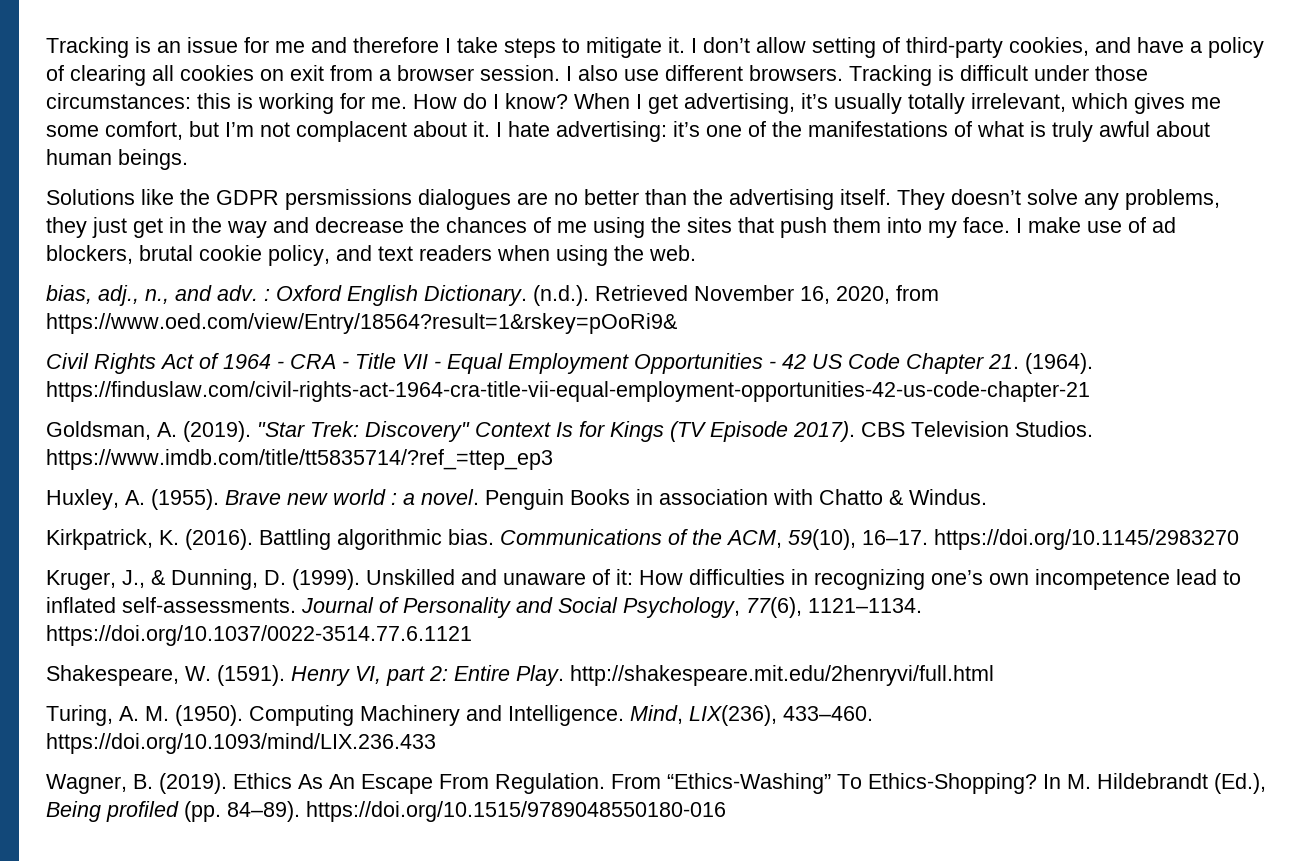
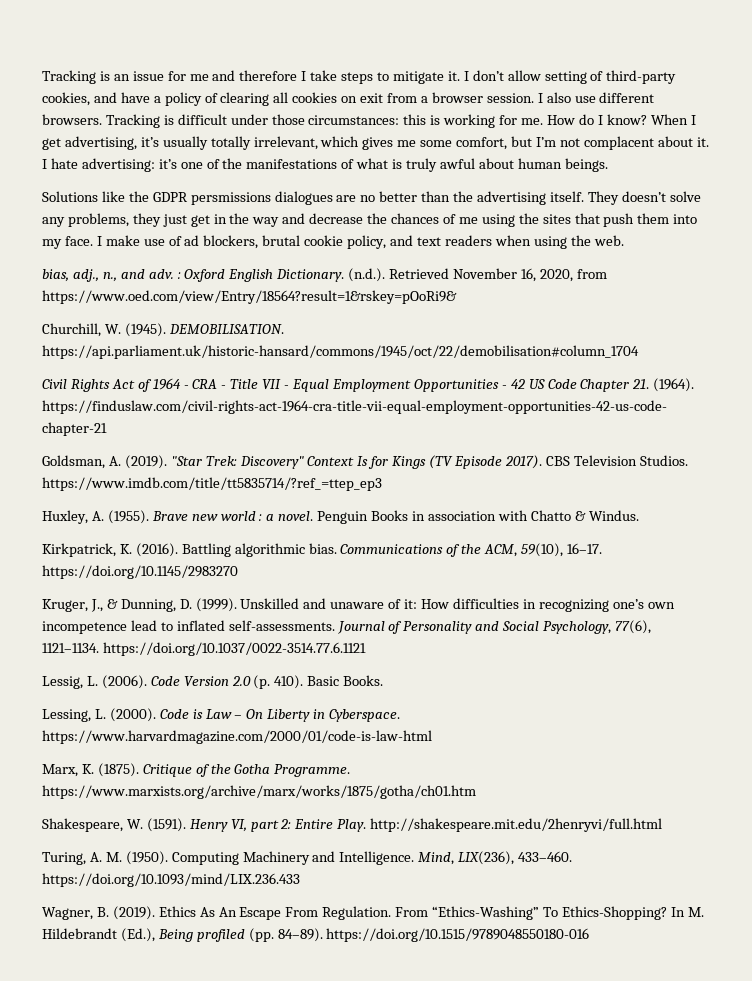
+ Churchill, W. (1945). DEMOBILISATION. https://api.parliament.uk/historic-hansard/commons/1945/oct/22/demobilisation#column_1704
+ Lessig, L. (2006). Code Version 2.0 (p. 410). Basic Books.
+ Lessing, L. (2000). Code is Law – On Liberty in Cyberspace. https://www.harvardmagazine.com/2000/01/code-is-law-html
+ Marx, K. (1875). Critique of the Gotha Programme. https://www.marxists.org/archive/marx/works/1875/gotha/ch01.htm

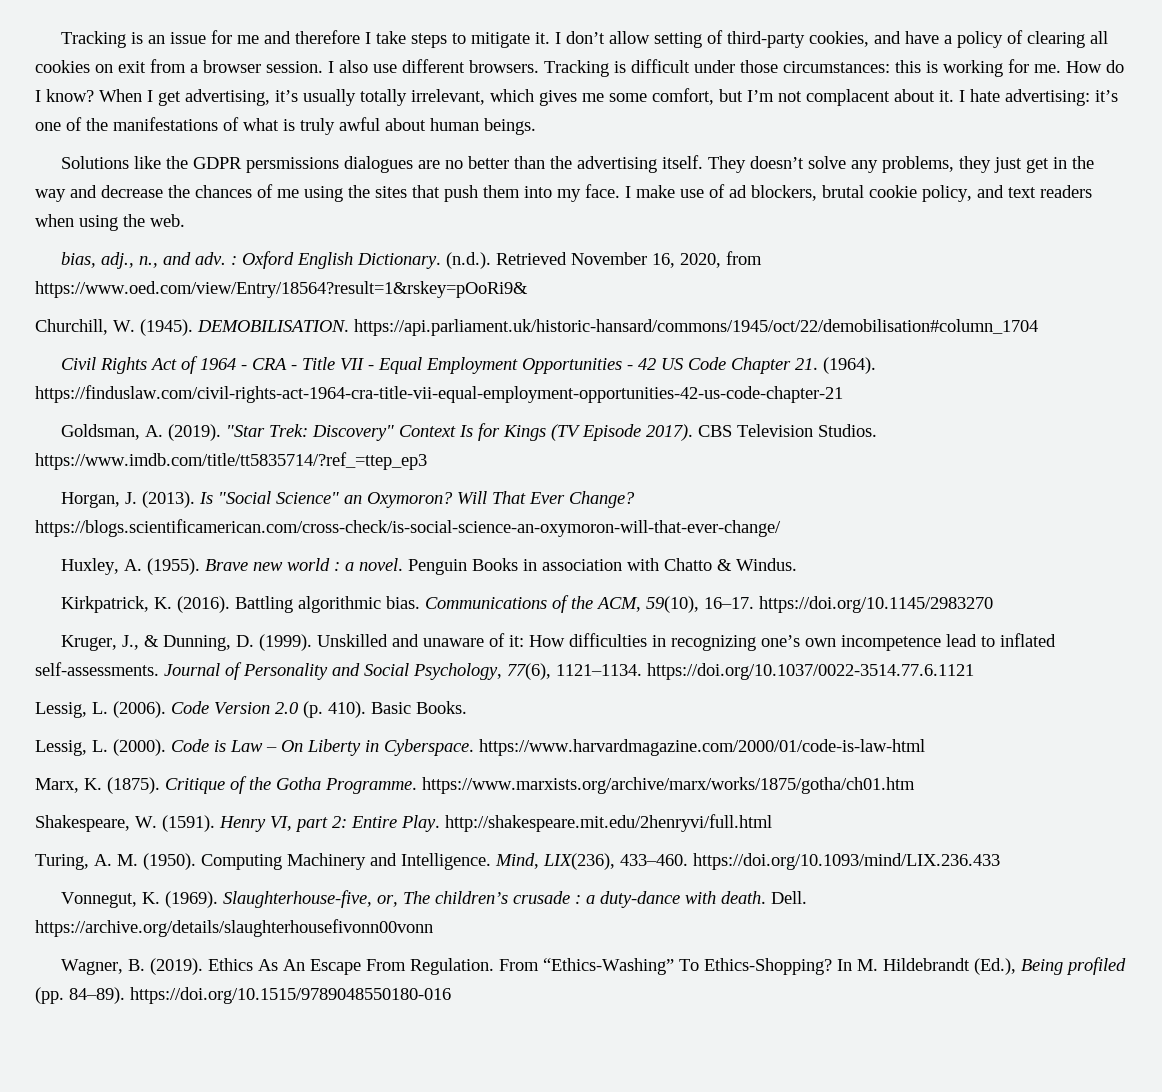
+ Horgan, J. (2013). Is "Social Science" an Oxymoron? Will That Ever Change? https://blogs.scientificamerican.com/cross-check/is-social-science-an-oxymoron-will-that-ever-change/
- Lessing, L. (2000).
+ Lessig, L. (2000).
+ Vonnegut, K. (1969). Slaughterhouse-five, or, The children’s crusade : a duty-dance with death. Dell. https://archive.org/details/slaughterhousefivonn00vonn

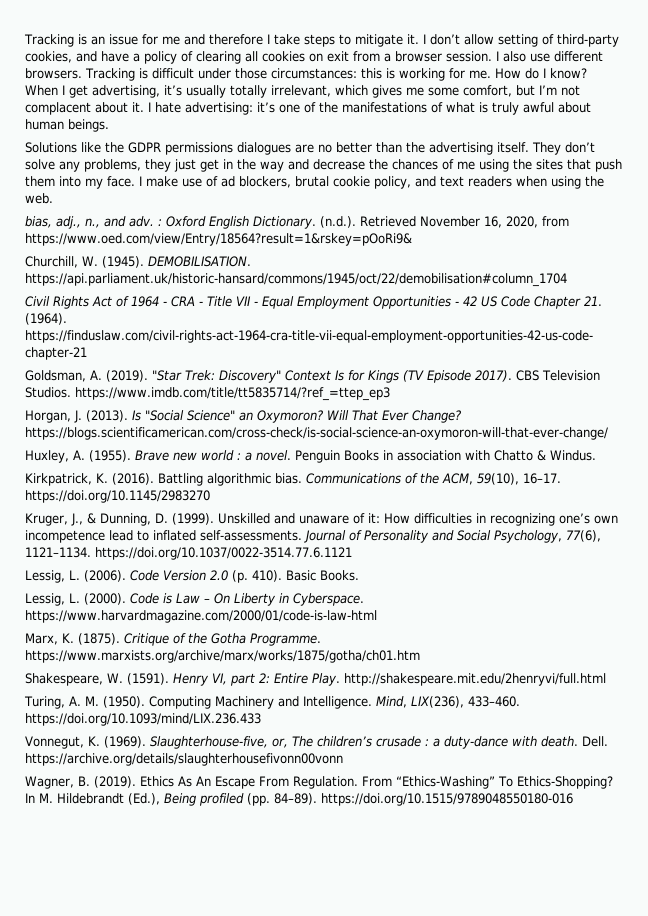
- Solutions like the GDPR persmissions dialogues are no better than the advertising itself.
+ Solutions like the GDPR permissions dialogues are no better than the advertising itself.
- They doesn’t solve any problems, they just get in the way and decrease the chances of me using the sites that push them into my face.
+ They don’t solve any problems, they just get in the way and decrease the chances of me using the sites that push them into my face.

